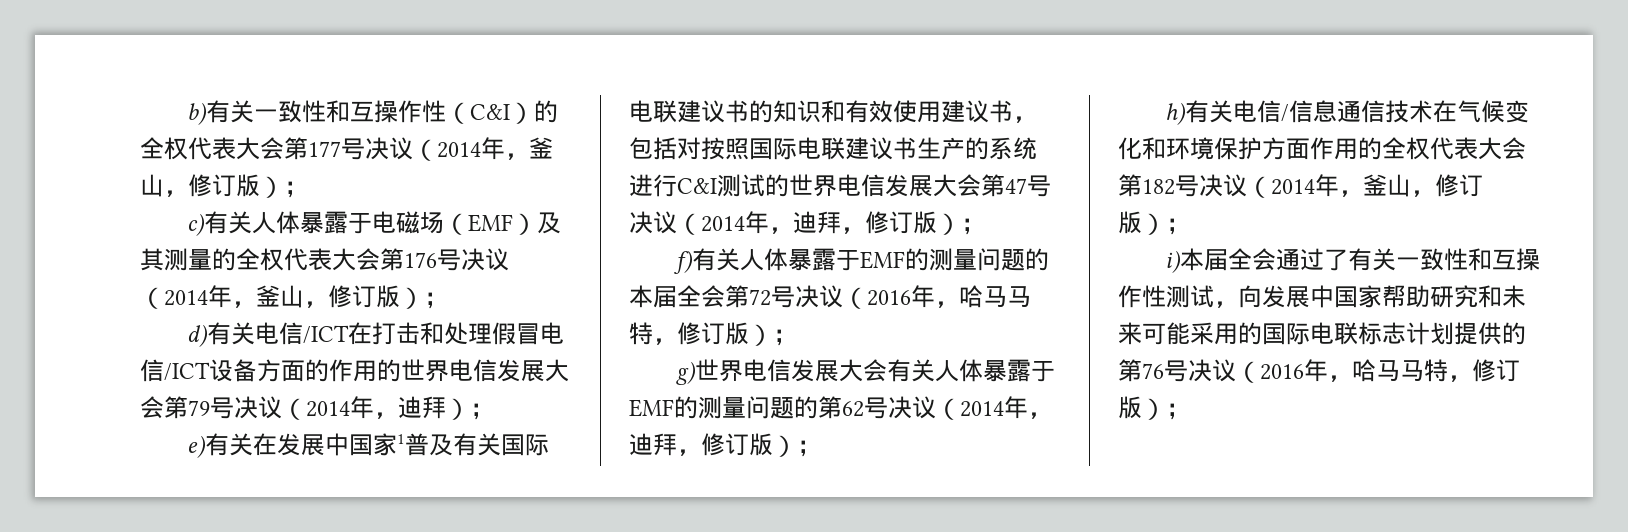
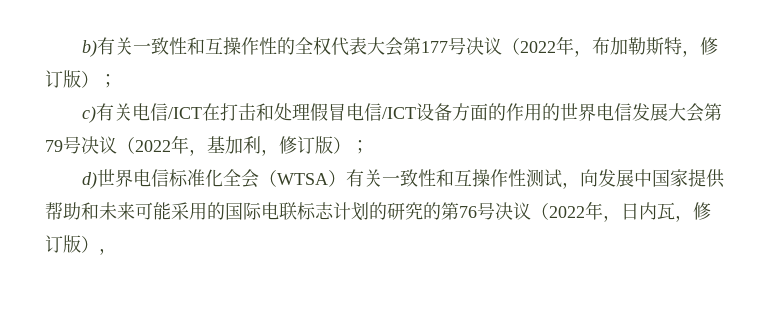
- b)有关一致性和互操作性（C&I）的全权代表大会第177号决议（2014年，釜山，修订版）；
+ b)有关一致性和互操作性的全权代表大会第177号决议（2022年，布加勒斯特，修订版）；
- c)有关人体暴露于电磁场（EMF）及其测量的全权代表大会第176号决议（2014年，釜山，修订版）；
- d)有关电信/ICT在打击和处理假冒电信/ICT设备方面的作用的世界电信发展大会第79号决议（2014年，迪拜）；
- e)有关在发展中国家1普及有关国际电联建议书的知识和有效使用建议书，包括对按照国际电联建议书生产的系统进行C&I测试的世界电信发展大会第47号决议（2014年，迪拜，修订版）；
- f)有关人体暴露于EMF的测量问题的本届全会第72号决议（2016年，哈马马特，修订版）；
- g)世界电信发展大会有关人体暴露于EMF的测量问题的第62号决议（2014年，迪拜，修订版）；
- h)有关电信/信息通信技术在气候变化和环境保护方面作用的全权代表大会第182号决议（2014年，釜山，修订版）；
- i)本届全会通过了有关一致性和互操作性测试，向发展中国家帮助研究和未来可能采用的国际电联标志计划提供的第76号决议（2016年，哈马马特，修订版）；
+ c)有关电信/ICT在打击和处理假冒电信/ICT设备方面的作用的世界电信发展大会第79号决议（2022年，基加利，修订版）；
+ d)世界电信标准化全会（WTSA）有关一致性和互操作性测试，向发展中国家提供帮助和未来可能采用的国际电联标志计划的研究的第76号决议（2022年，日内瓦，修订版），

